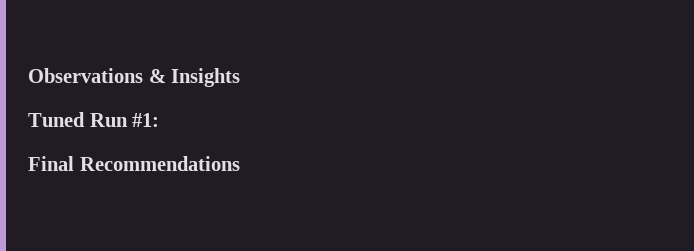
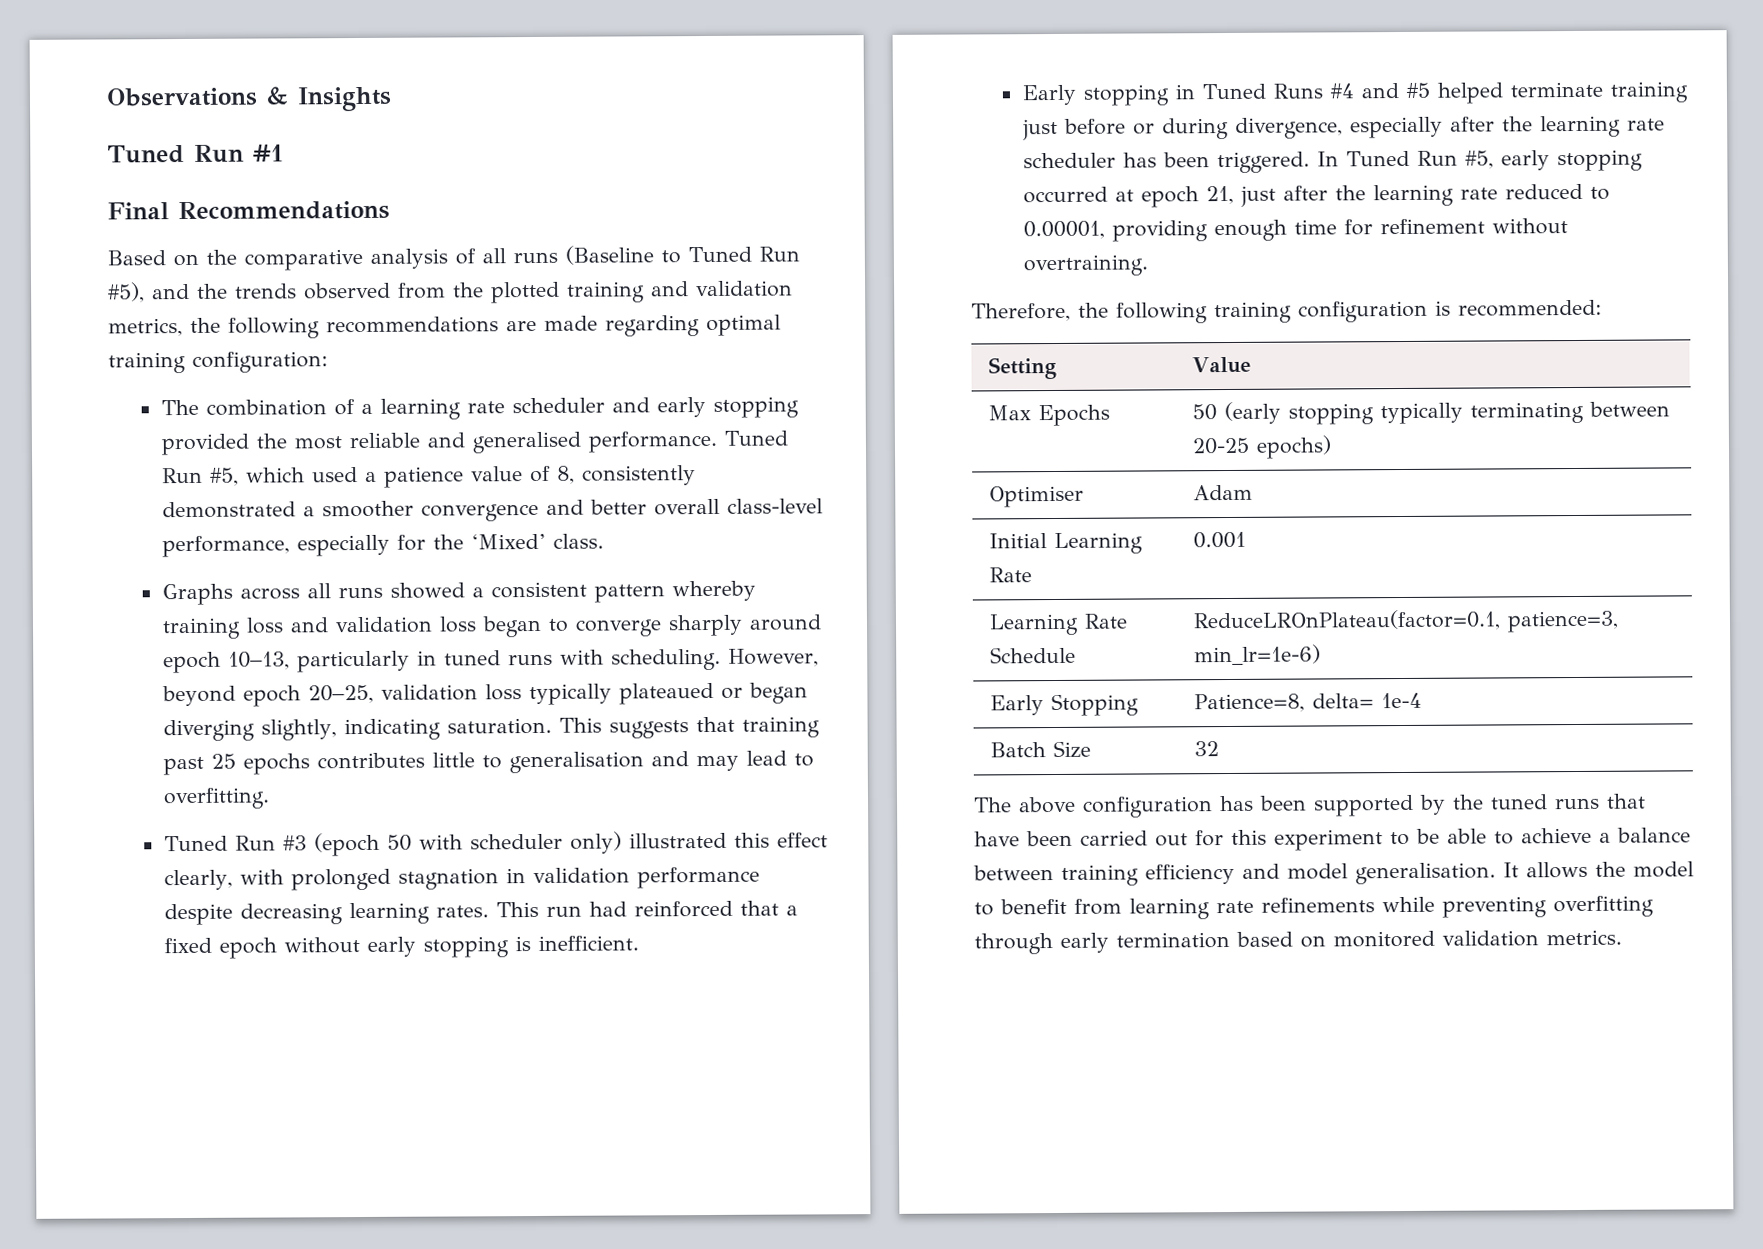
- Tuned Run #1:
+ Tuned Run #1
+ Based on the comparative analysis of all runs (Baseline to Tuned Run #5), and the trends observed from the plotted training and validation metrics, the following recommendations are made regarding optimal training configuration:
+ The combination of a learning rate scheduler and early stopping provided the most reliable and generalised performance. Tuned Run #5, which used a patience value of 8, consistently demonstrated a smoother convergence and better overall class-level performance, especially for the ‘Mixed’ class.
+ Graphs across all runs showed a consistent pattern whereby training loss and validation loss began to converge sharply around epoch 10–13, particularly in tuned runs with scheduling. However, beyond epoch 20–25, validation loss typically plateaued or began diverging slightly, indicating saturation. This suggests that training past 25 epochs contributes little to generalisation and may lead to overfitting.
+ Tuned Run #3 (epoch 50 with scheduler only) illustrated this effect clearly, with prolonged stagnation in validation performance despite decreasing learning rates. This run had reinforced that a fixed epoch without early stopping is inefficient.
+ Early stopping in Tuned Runs #4 and #5 helped terminate training just before or during divergence, especially after the learning rate scheduler has been triggered. In Tuned Run #5, early stopping occurred at epoch 21, just after the learning rate reduced to 0.00001, providing enough time for refinement without overtraining.
+ Therefore, the following training configuration is recommended:
+ Setting | Value
+ Max Epochs | 50 (early stopping typically terminating between 20-25 epochs)
+ Optimiser | Adam
+ Initial Learning Rate | 0.001
+ Learning Rate Schedule | ReduceLROnPlateau(factor=0.1, patience=3, min_lr=1e-6)
+ Early Stopping | Patience=8, delta= 1e-4
+ Batch Size | 32
+ The above configuration has been supported by the tuned runs that have been carried out for this experiment to be able to achieve a balance between training efficiency and model generalisation. It allows the model to benefit from learning rate refinements while preventing overfitting through early termination based on monitored validation metrics.

